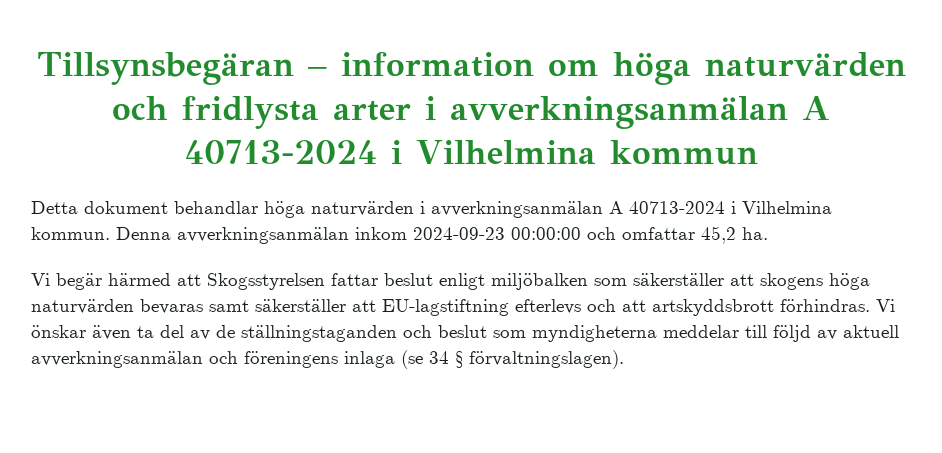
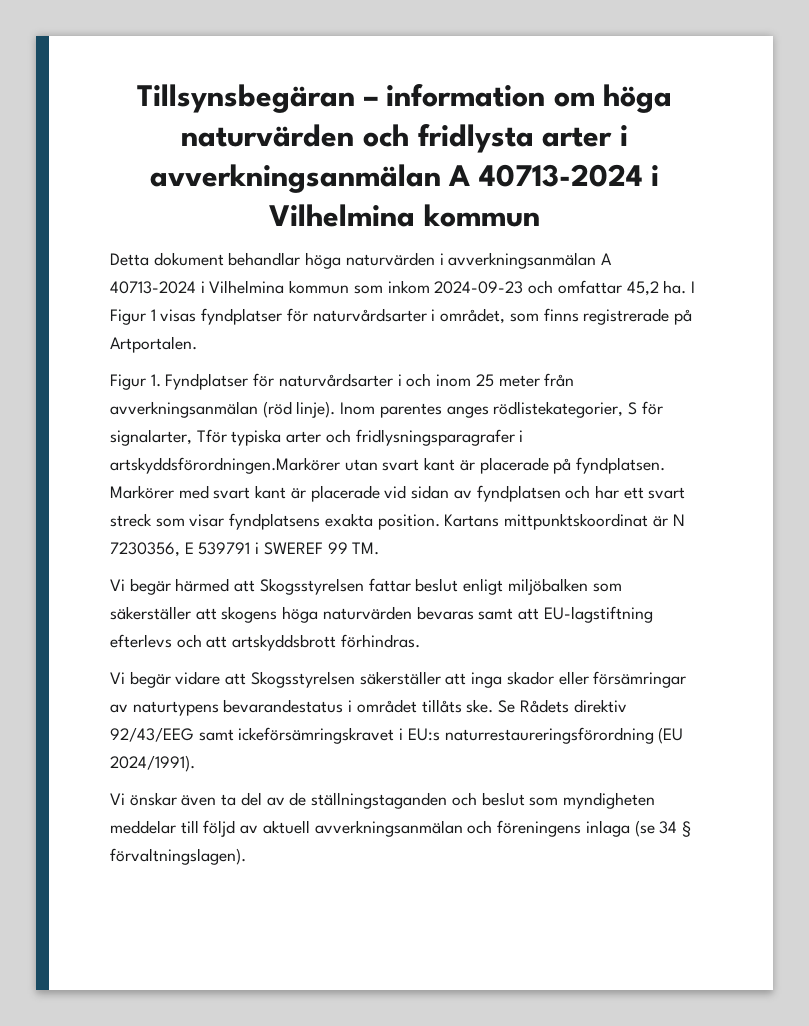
- Detta dokument behandlar höga naturvärden i avverkningsanmälan A 40713-2024 i Vilhelmina kommun. Denna avverkningsanmälan inkom 2024-09-23 00:00:00 och omfattar 45,2 ha.
+ Detta dokument behandlar höga naturvärden i avverkningsanmälan A 40713-2024 i Vilhelmina kommun som inkom 2024-09-23 och omfattar 45,2 ha. I Figur 1 visas fyndplatser för naturvårdsarter i området, som finns registrerade på Artportalen.
+ Figur 1. Fyndplatser för naturvårdsarter i och inom 25 meter från avverkningsanmälan (röd linje). Inom parentes anges rödlistekategorier, S för signalarter, Tför typiska arter och fridlysningsparagrafer i artskyddsförordningen.Markörer utan svart kant är placerade på fyndplatsen. Markörer med svart kant är placerade vid sidan av fyndplatsen och har ett svart streck som visar fyndplatsens exakta position. Kartans mittpunktskoordinat är N 7230356, E 539791 i SWEREF 99 TM.
- Vi begär härmed att Skogsstyrelsen fattar beslut enligt miljöbalken som säkerställer att skogens höga naturvärden bevaras samt säkerställer att EU-lagstiftning efterlevs och att artskyddsbrott förhindras. Vi önskar även ta del av de ställningstaganden och beslut som myndigheterna meddelar till följd av aktuell avverkningsanmälan och föreningens inlaga (se 34 § förvaltningslagen).
+ Vi begär härmed att Skogsstyrelsen fattar beslut enligt miljöbalken som säkerställer att skogens höga naturvärden bevaras samt att EU-lagstiftning efterlevs och att artskyddsbrott förhindras.
+ Vi begär vidare att Skogsstyrelsen säkerställer att inga skador eller försämringar av naturtypens bevarandestatus i området tillåts ske. Se Rådets direktiv 92/43/EEG samt ickeförsämringskravet i EU:s naturrestaureringsförordning (EU 2024/1991).
+ Vi önskar även ta del av de ställningstaganden och beslut som myndigheten meddelar till följd av aktuell avverkningsanmälan och föreningens inlaga (se 34 § förvaltningslagen).

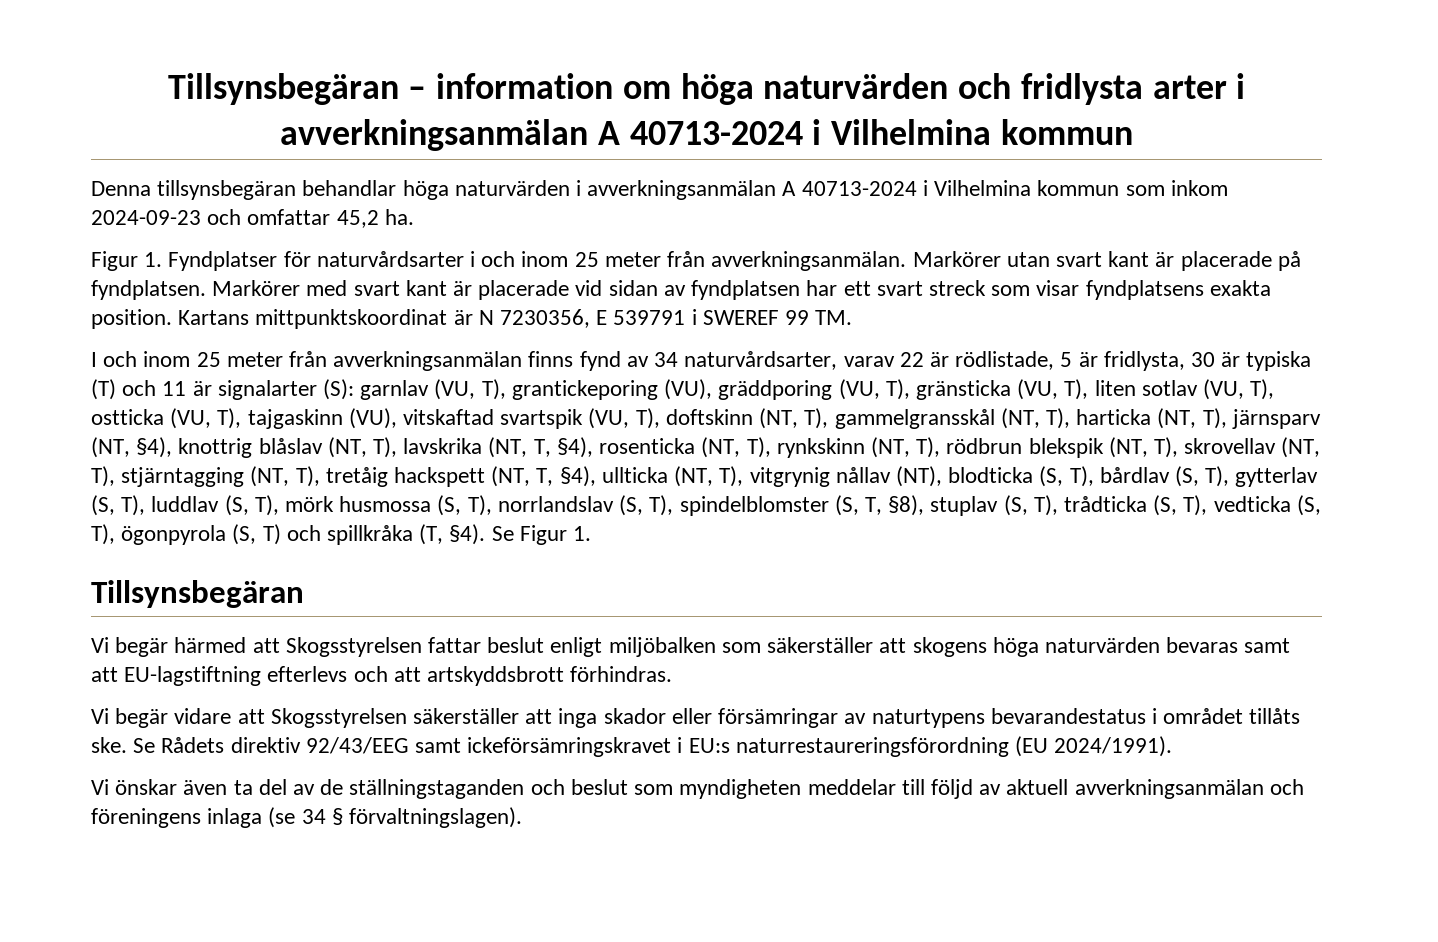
- Detta dokument behandlar höga naturvärden i avverkningsanmälan A 40713-2024 i Vilhelmina kommun som inkom 2024-09-23 och omfattar 45,2 ha. I Figur 1 visas fyndplatser för naturvårdsarter i området, som finns registrerade på Artportalen.
+ Denna tillsynsbegäran behandlar höga naturvärden i avverkningsanmälan A 40713-2024 i Vilhelmina kommun som inkom 2024-09-23 och omfattar 45,2 ha.
- Figur 1. Fyndplatser för naturvårdsarter i och inom 25 meter från avverkningsanmälan (röd linje). Inom parentes anges rödlistekategorier, S för signalarter, Tför typiska arter och fridlysningsparagrafer i artskyddsförordningen.Markörer utan svart kant är placerade på fyndplatsen.
+ Figur 1. Fyndplatser för naturvårdsarter i och inom 25 meter från avverkningsanmälan. Markörer utan svart kant är placerade på fyndplatsen.
- Markörer med svart kant är placerade vid sidan av fyndplatsen och har ett svart streck som visar fyndplatsens exakta position.
+ Markörer med svart kant är placerade vid sidan av fyndplatsen har ett svart streck som visar fyndplatsens exakta position.
+ I och inom 25 meter från avverkningsanmälan finns fynd av 34 naturvårdsarter, varav 22 är rödlistade, 5 är fridlysta, 30 är typiska (T) och 11 är signalarter (S): garnlav (VU, T), grantickeporing (VU), gräddporing (VU, T), gränsticka (VU, T), liten sotlav (VU, T), ostticka (VU, T), tajgaskinn (VU), vitskaftad svartspik (VU, T), doftskinn (NT, T), gammelgransskål (NT, T), harticka (NT, T), järnsparv (NT, §4), knottrig blåslav (NT, T), lavskrika (NT, T, §4), rosenticka (NT, T), rynkskinn (NT, T), rödbrun blekspik (NT, T), skrovellav (NT, T), stjärntagging (NT, T), tretåig hackspett (NT, T, §4), ullticka (NT, T), vitgrynig nållav (NT), blodticka (S, T), bårdlav (S, T), gytterlav (S, T), luddlav (S, T), mörk husmossa (S, T), norrlandslav (S, T), spindelblomster (S, T, §8), stuplav (S, T), trådticka (S, T), vedticka (S, T), ögonpyrola (S, T) och spillkråka (T, §4). Se Figur 1.
+ Tillsynsbegäran

